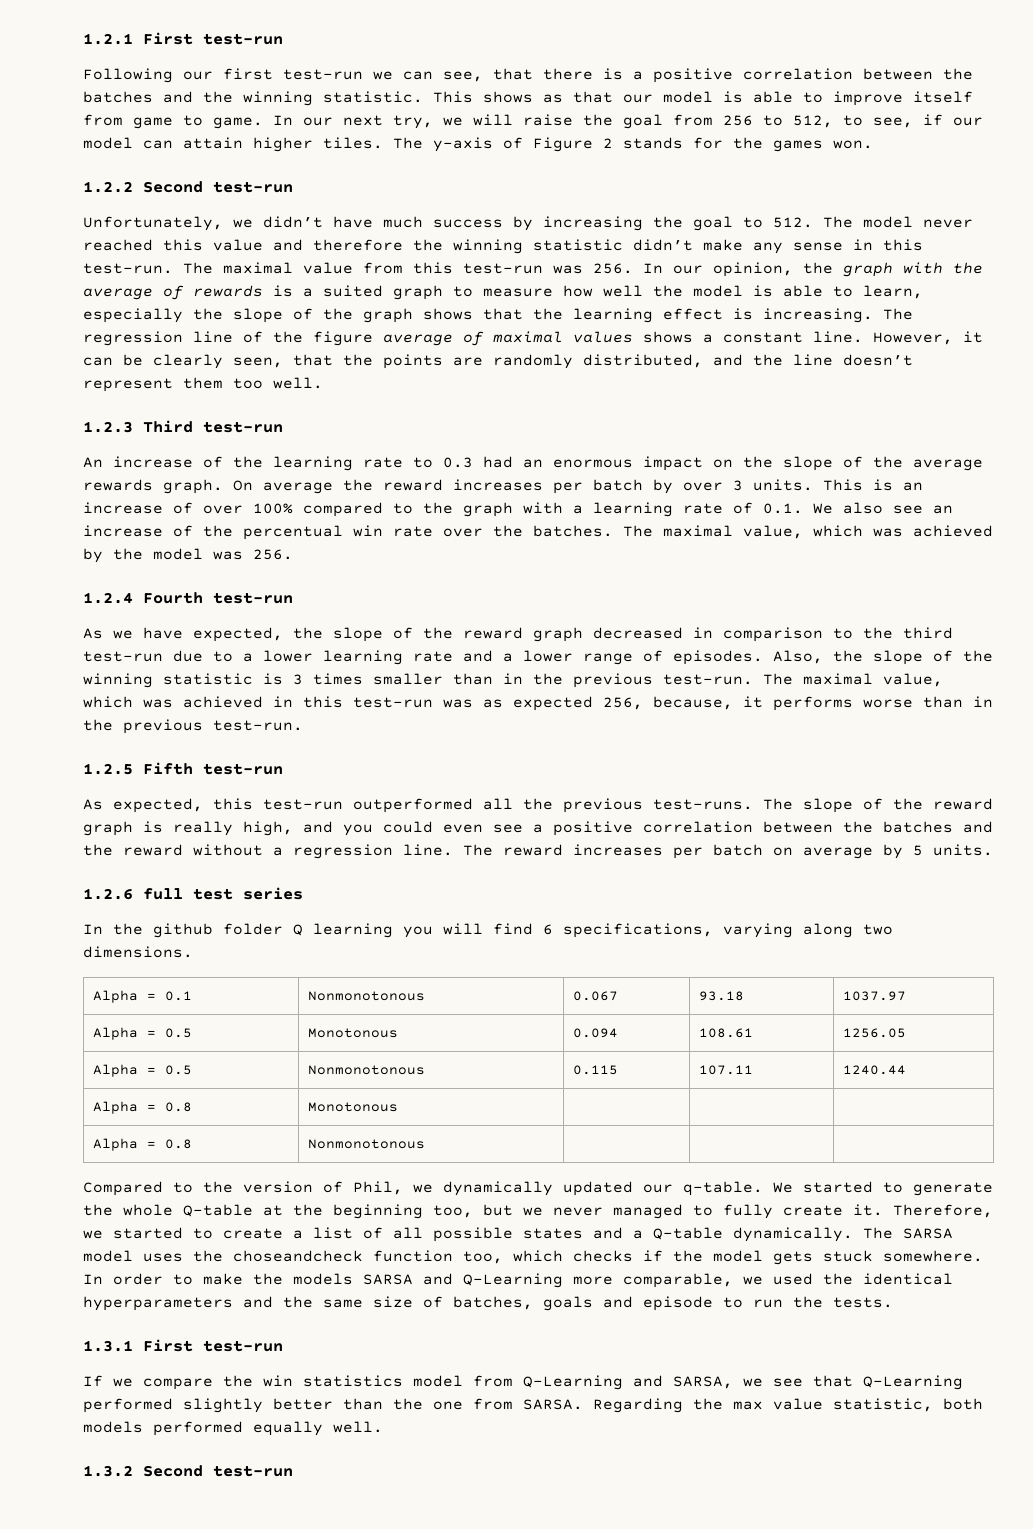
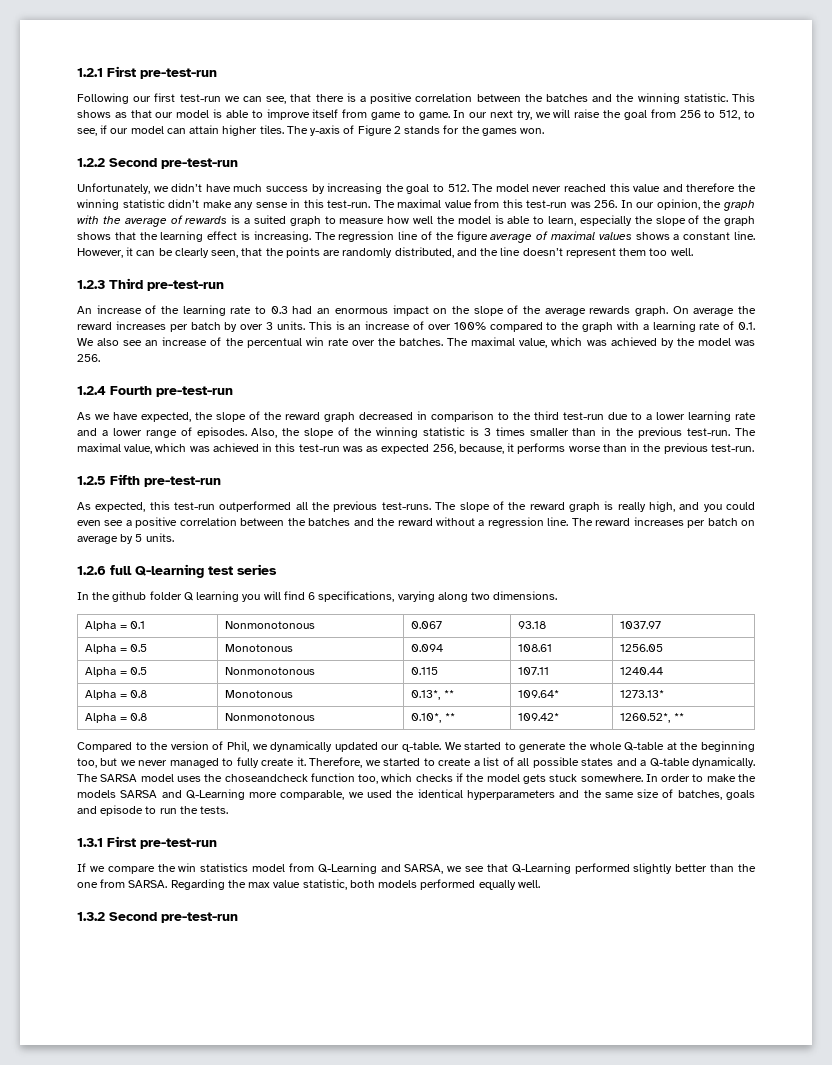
- 1.2.1 First test-run
+ 1.2.1 First pre-test-run
- 1.2.2 Second test-run
+ 1.2.2 Second pre-test-run
- 1.2.3 Third test-run
+ 1.2.3 Third pre-test-run
- 1.2.4 Fourth test-run
+ 1.2.4 Fourth pre-test-run
- 1.2.5 Fifth test-run
+ 1.2.5 Fifth pre-test-run
- 1.2.6 full test series
+ 1.2.6 full Q-learning test series
- Alpha = 0.8 | Monotonous | | |
+ Alpha = 0.8 | Monotonous | 0.13*, ** | 109.64* | 1273.13*
- Alpha = 0.8 | Nonmonotonous | | |
+ Alpha = 0.8 | Nonmonotonous | 0.10*, ** | 109.42* | 1260.52*, **
- 1.3.1 First test-run
+ 1.3.1 First pre-test-run
- 1.3.2 Second test-run
+ 1.3.2 Second pre-test-run

